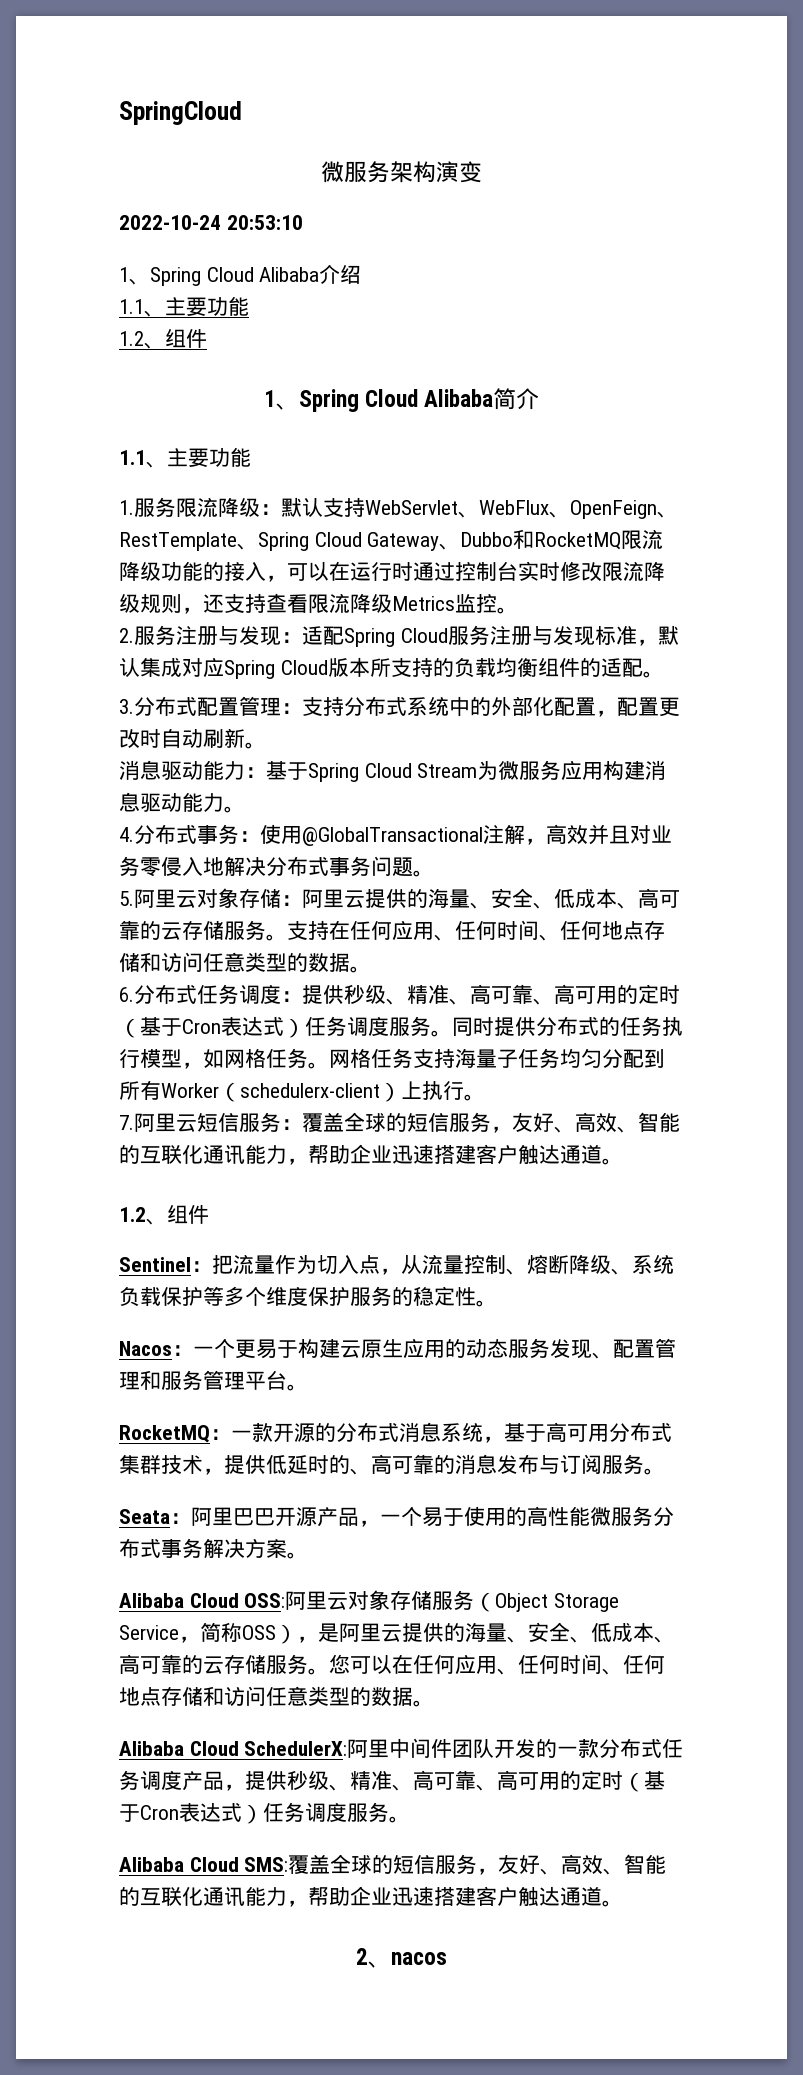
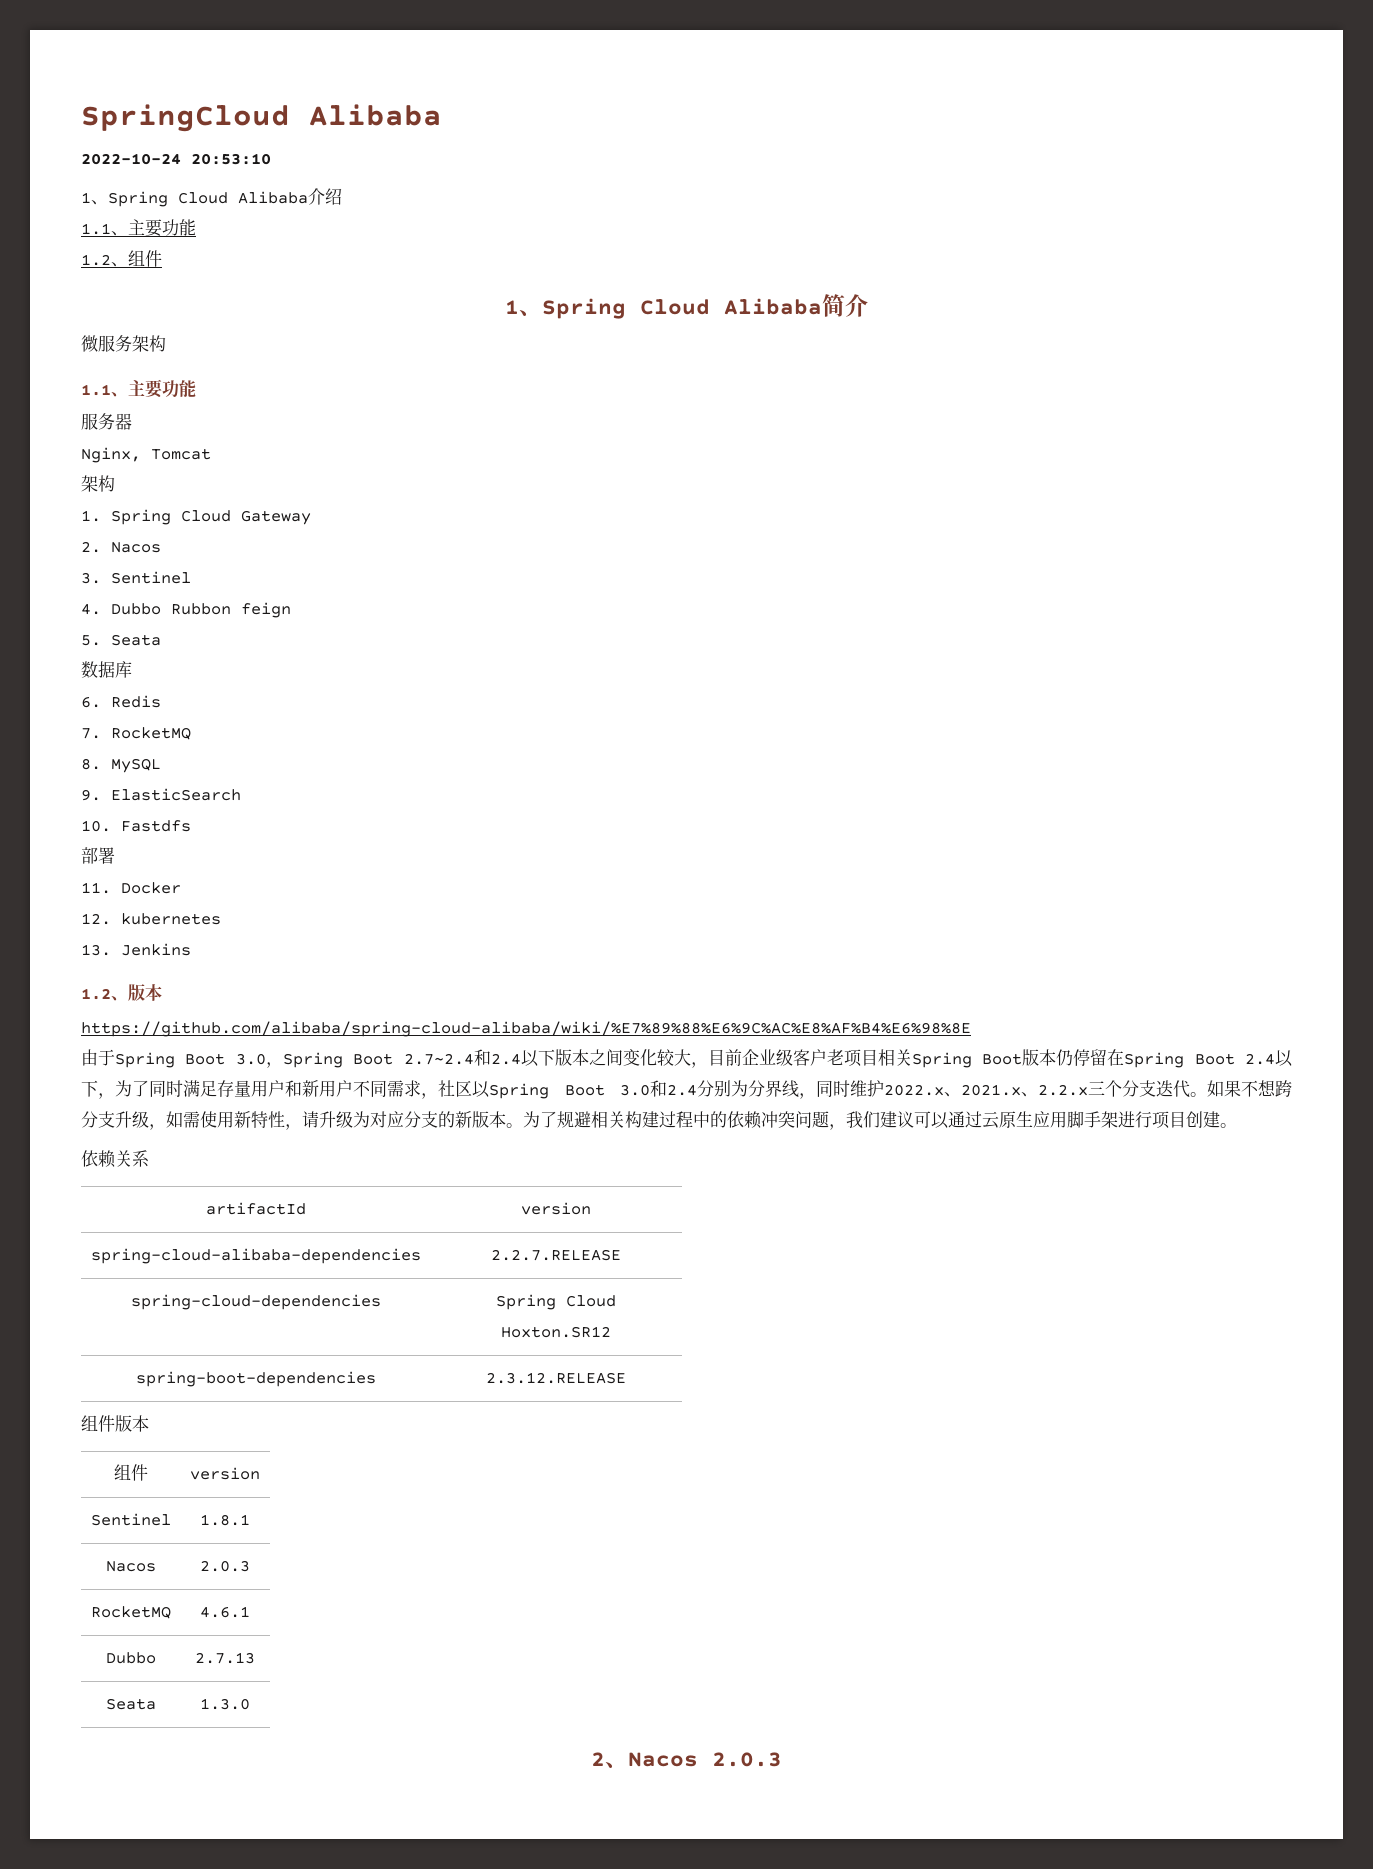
- SpringCloud
- 微服务架构演变
+ SpringCloud Alibaba
  1、Spring Cloud Alibaba简介
+ 微服务架构
  1.1、主要功能
- 1.服务限流降级：默认支持WebServlet、WebFlux、OpenFeign、RestTemplate、Spring Cloud Gateway、Dubbo和RocketMQ限流降级功能的接入，可以在运行时通过控制台实时修改限流降级规则，还支持查看限流降级Metrics监控。
- 2.服务注册与发现：适配Spring Cloud服务注册与发现标准，默认集成对应Spring Cloud版本所支持的负载均衡组件的适配。
- 3.分布式配置管理：支持分布式系统中的外部化配置，配置更改时自动刷新。
- 消息驱动能力：基于Spring Cloud Stream为微服务应用构建消息驱动能力。
- 4.分布式事务：使用@GlobalTransactional注解，高效并且对业务零侵入地解决分布式事务问题。
- 5.阿里云对象存储：阿里云提供的海量、安全、低成本、高可靠的云存储服务。支持在任何应用、任何时间、任何地点存储和访问任意类型的数据。
- 6.分布式任务调度：提供秒级、精准、高可靠、高可用的定时（基于Cron表达式）任务调度服务。同时提供分布式的任务执行模型，如网格任务。网格任务支持海量子任务均匀分配到所有Worker（schedulerx-client）上执行。
- 7.阿里云短信服务：覆盖全球的短信服务，友好、高效、智能的互联化通讯能力，帮助企业迅速搭建客户触达通道。
- 1.2、组件
- Sentinel：把流量作为切入点，从流量控制、熔断降级、系统负载保护等多个维度保护服务的稳定性。
- Nacos：一个更易于构建云原生应用的动态服务发现、配置管理和服务管理平台。
- RocketMQ：一款开源的分布式消息系统，基于高可用分布式集群技术，提供低延时的、高可靠的消息发布与订阅服务。
- Seata：阿里巴巴开源产品，一个易于使用的高性能微服务分布式事务解决方案。
- Alibaba Cloud OSS:阿里云对象存储服务（Object Storage Service，简称OSS），是阿里云提供的海量、安全、低成本、高可靠的云存储服务。您可以在任何应用、任何时间、任何地点存储和访问任意类型的数据。
- Alibaba Cloud SchedulerX:阿里中间件团队开发的一款分布式任务调度产品，提供秒级、精准、高可靠、高可用的定时（基于Cron表达式）任务调度服务。
- Alibaba Cloud SMS:覆盖全球的短信服务，友好、高效、智能的互联化通讯能力，帮助企业迅速搭建客户触达通道。
+ 服务器
+ Nginx, Tomcat
+ 架构
+ 1. Spring Cloud Gateway
+ 2. Nacos
+ 3. Sentinel
+ 4. Dubbo Rubbon feign
+ 5. Seata
+ 数据库
+ 6. Redis
+ 7. RocketMQ
+ 8. MySQL
+ 9. ElasticSearch
+ 10. Fastdfs
+ 部署
+ 11. Docker
+ 12. kubernetes
+ 13. Jenkins
+ 1.2、版本
+ https://github.com/alibaba/spring-cloud-alibaba/wiki/%E7%89%88%E6%9C%AC%E8%AF%B4%E6%98%8E
+ 由于Spring Boot 3.0，Spring Boot 2.7~2.4和2.4以下版本之间变化较大，目前企业级客户老项目相关Spring Boot版本仍停留在Spring Boot 2.4以下，为了同时满足存量用户和新用户不同需求，社区以Spring Boot 3.0和2.4分别为分界线，同时维护2022.x、2021.x、2.2.x三个分支迭代。如果不想跨分支升级，如需使用新特性，请升级为对应分支的新版本。为了规避相关构建过程中的依赖冲突问题，我们建议可以通过云原生应用脚手架进行项目创建。
+ 依赖关系
+ artifactId | version
+ spring-cloud-alibaba-dependencies | 2.2.7.RELEASE
+ spring-cloud-dependencies | Spring Cloud Hoxton.SR12
+ spring-boot-dependencies | 2.3.12.RELEASE
+ 组件版本
+ 组件 | version
+ Sentinel | 1.8.1
+ Nacos | 2.0.3
+ RocketMQ | 4.6.1
+ Dubbo | 2.7.13
+ Seata | 1.3.0
- 2、nacos
+ 2、Nacos 2.0.3

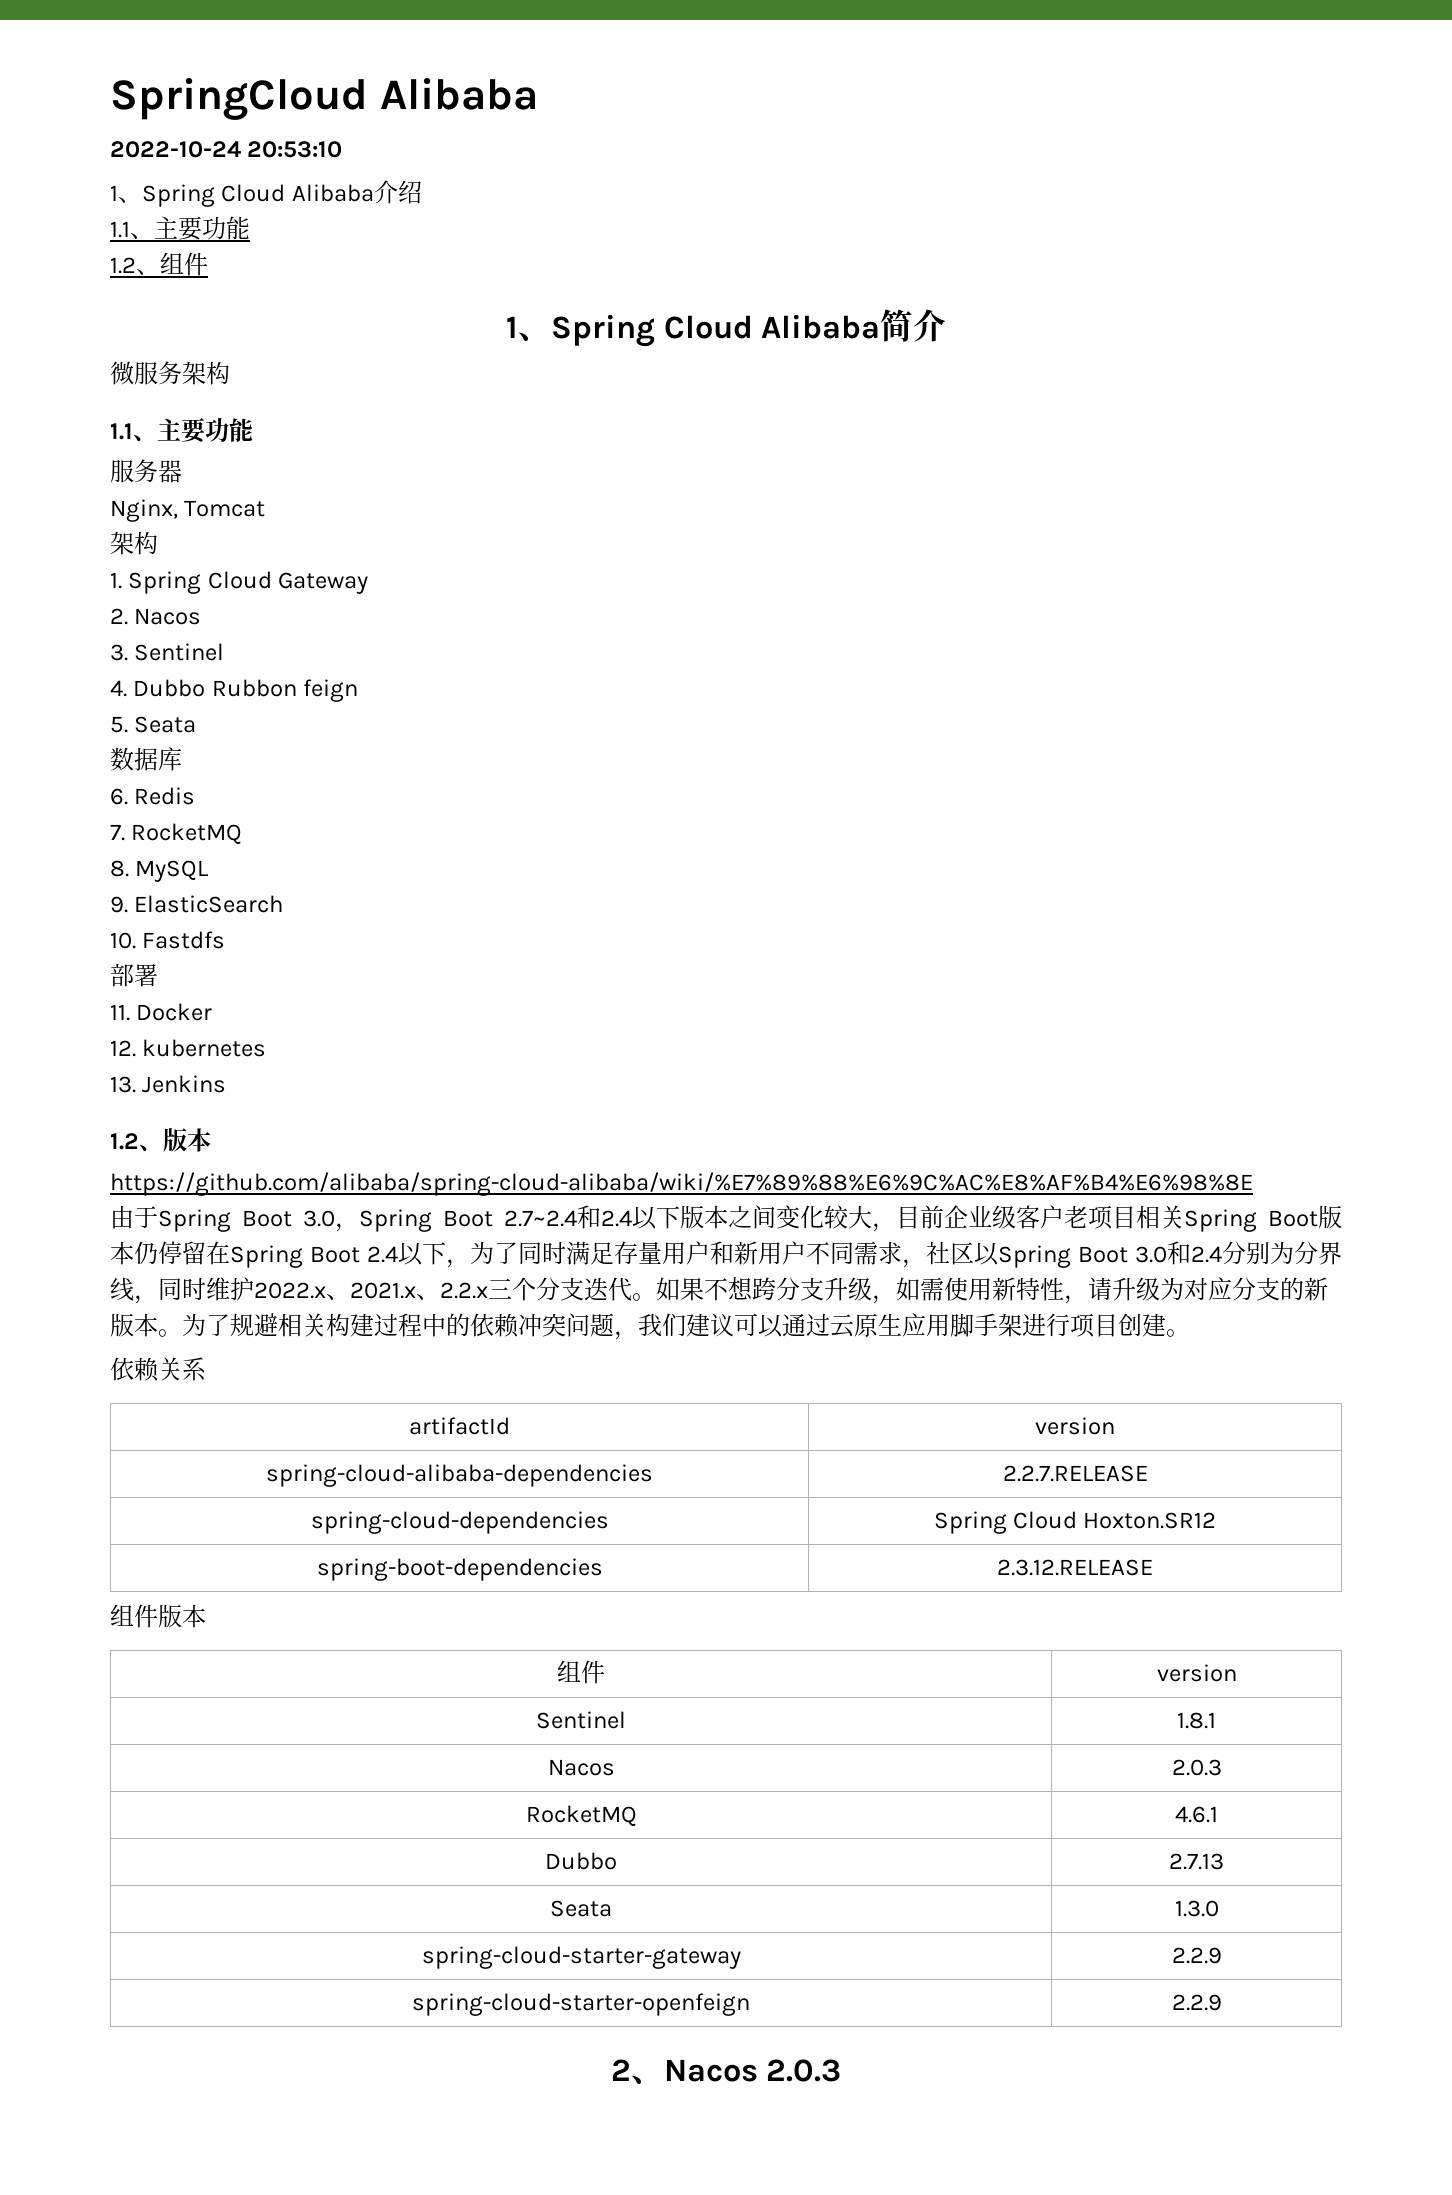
+ spring-cloud-starter-gateway | 2.2.9
+ spring-cloud-starter-openfeign | 2.2.9

